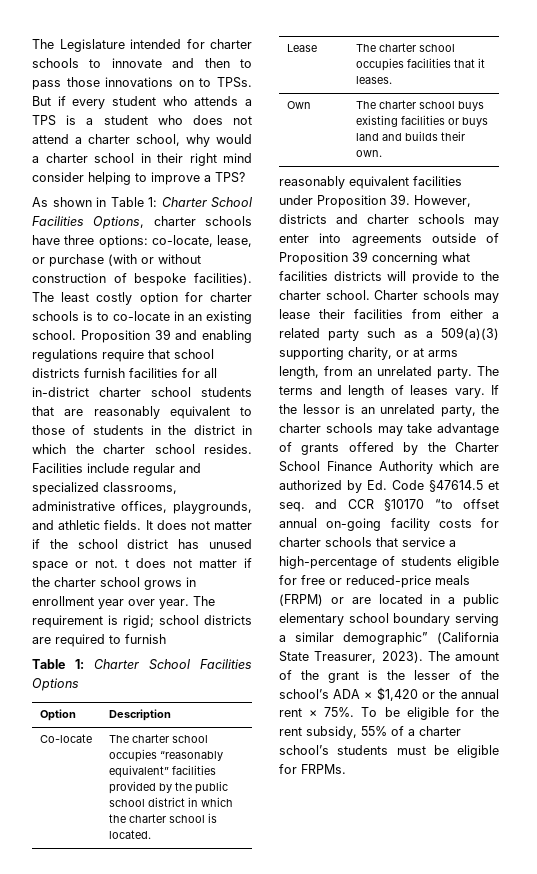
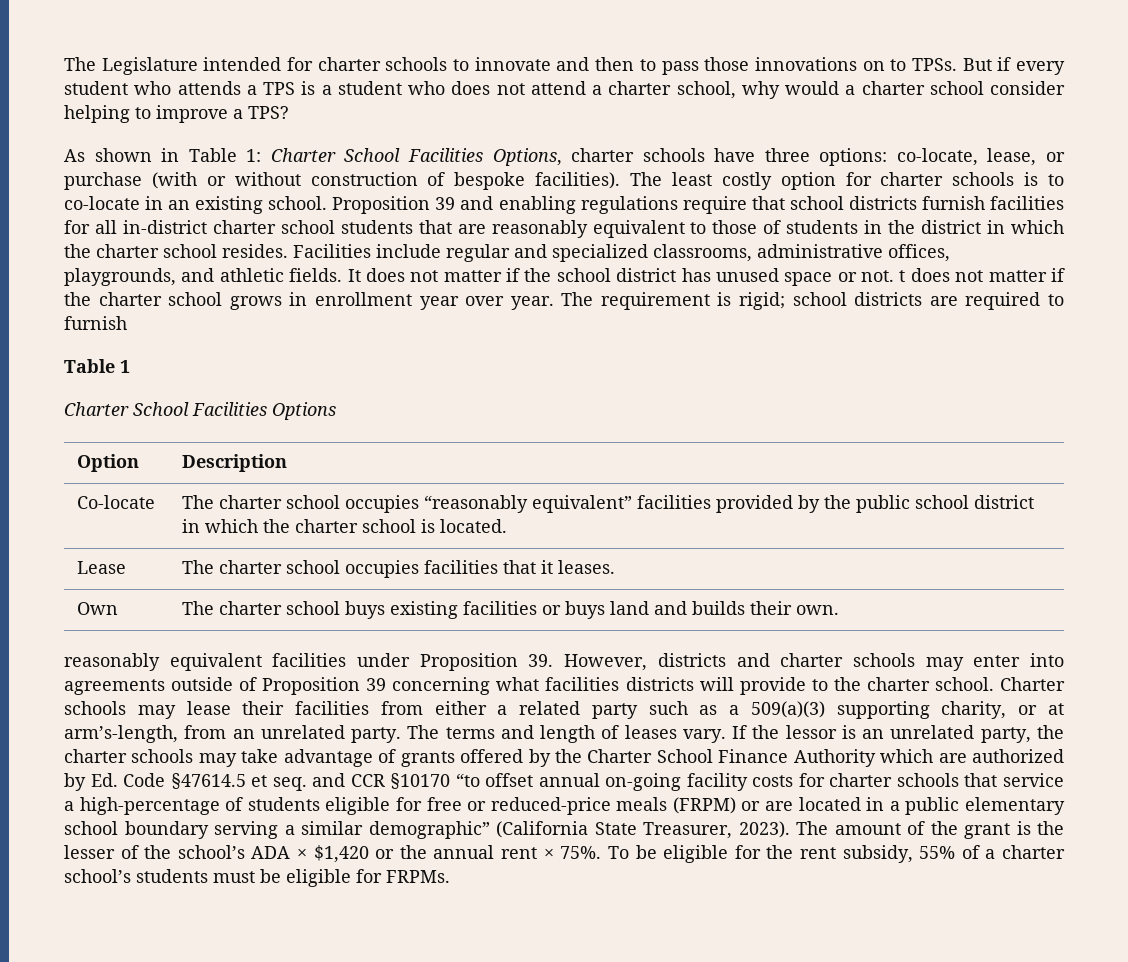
- But if every student who attends a TPS is a student who does not attend a charter school, why would a charter school in their right mind consider helping to improve a TPS?
+ But if every student who attends a TPS is a student who does not attend a charter school, why would a charter school consider helping to improve a TPS?
- Table 1: Charter School Facilities Options
+ Table 1
+ Charter School Facilities Options
- Charter schools may lease their facilities from either a related party such as a 509(a)(3) supporting charity, or at arms length, from an unrelated party.
+ Charter schools may lease their facilities from either a related party such as a 509(a)(3) supporting charity, or at arm’s-length, from an unrelated party.

